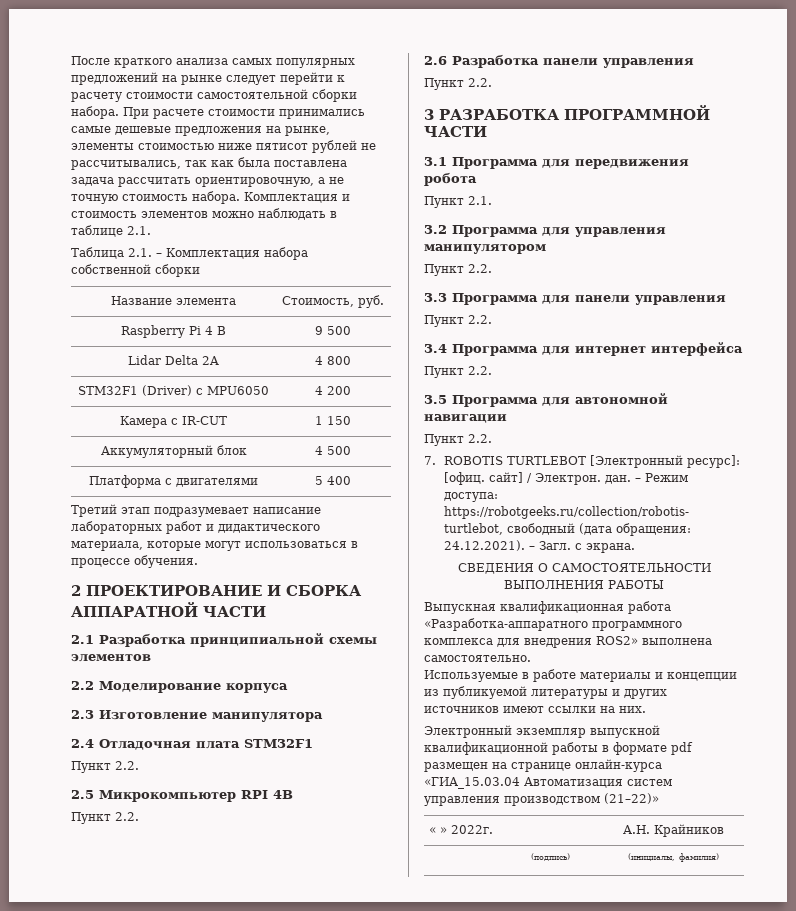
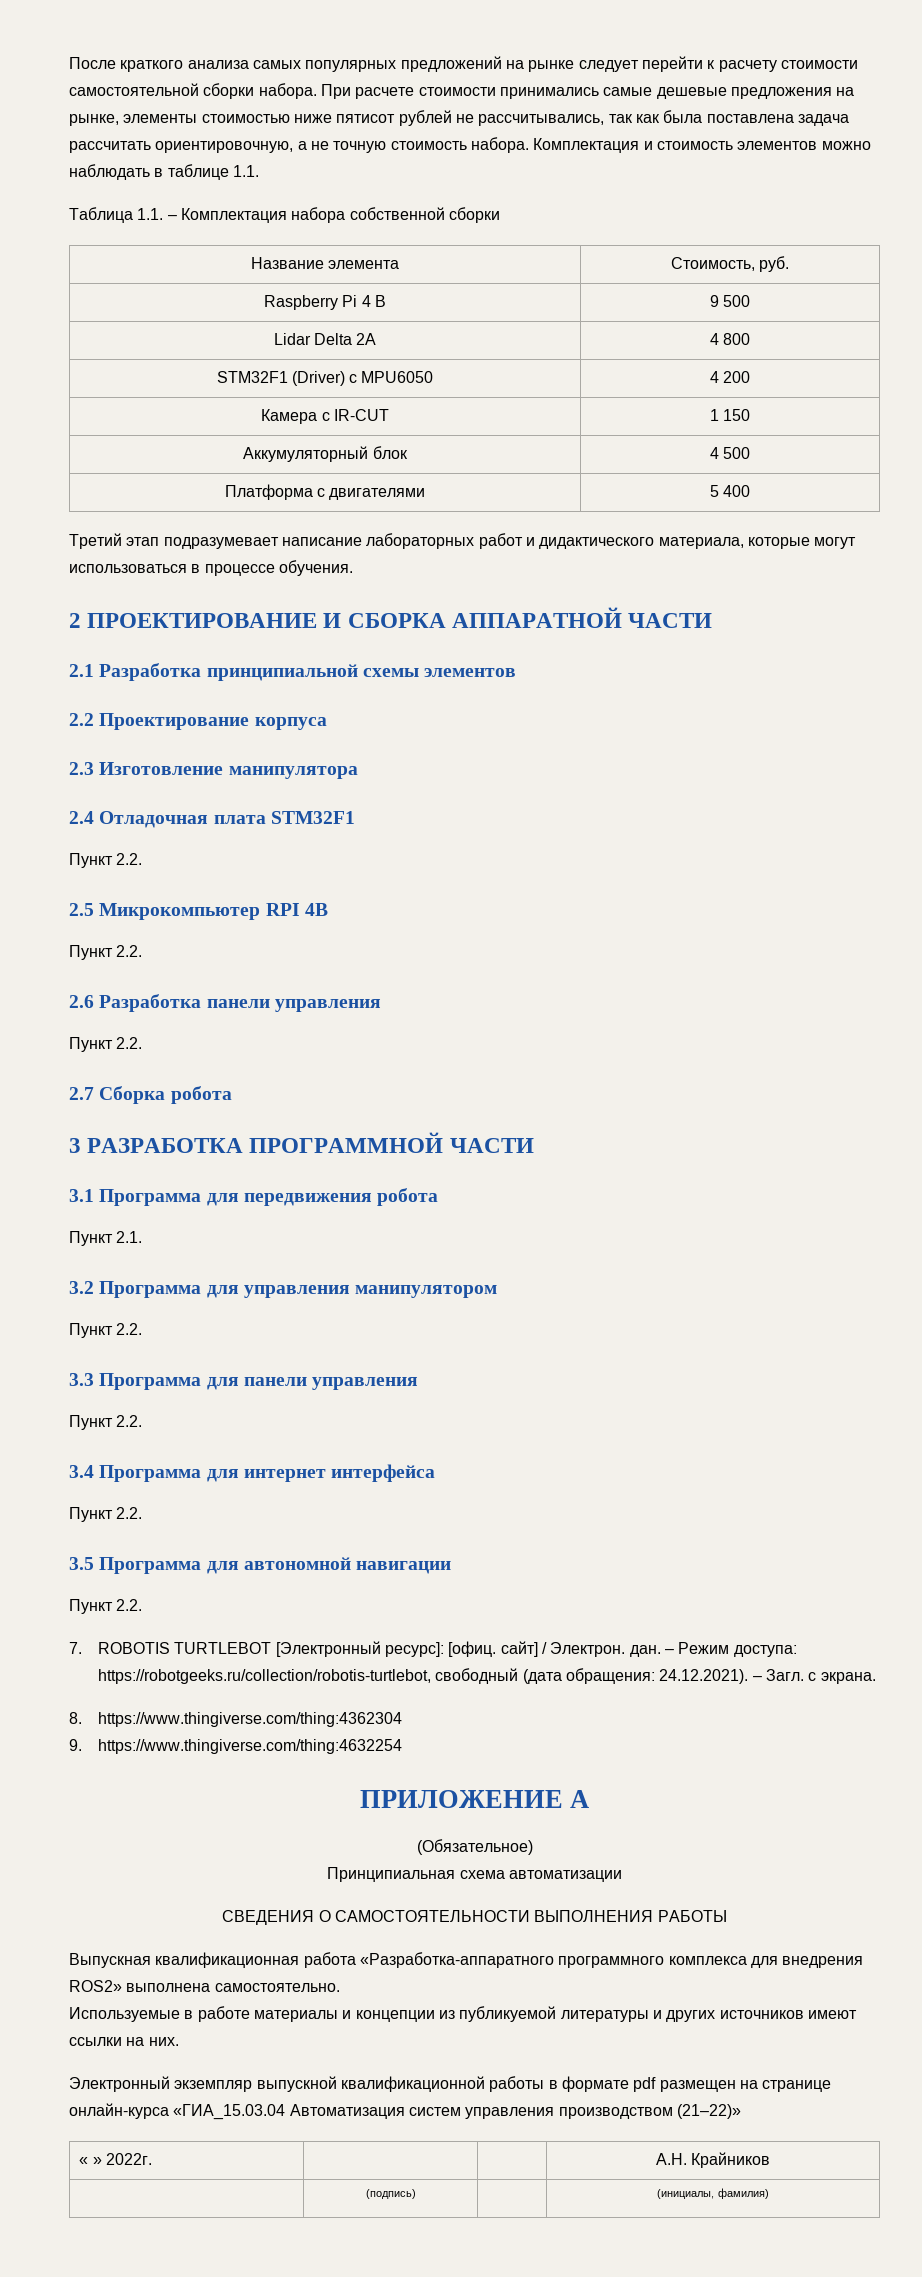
- Комплектация и стоимость элементов можно наблюдать в таблице 2.1.
+ Комплектация и стоимость элементов можно наблюдать в таблице 1.1.
- Таблица 2.1. – Комплектация набора собственной сборки
+ Таблица 1.1. – Комплектация набора собственной сборки
- 2.2 Моделирование корпуса
+ 2.2 Проектирование корпуса
+ 2.7 Сборка робота
+ 8. https://www.thingiverse.com/thing:4362304
+ 9. https://www.thingiverse.com/thing:4632254
+ ПРИЛОЖЕНИЕ А
+ (Обязательное)
+ Принципиальная схема автоматизации

